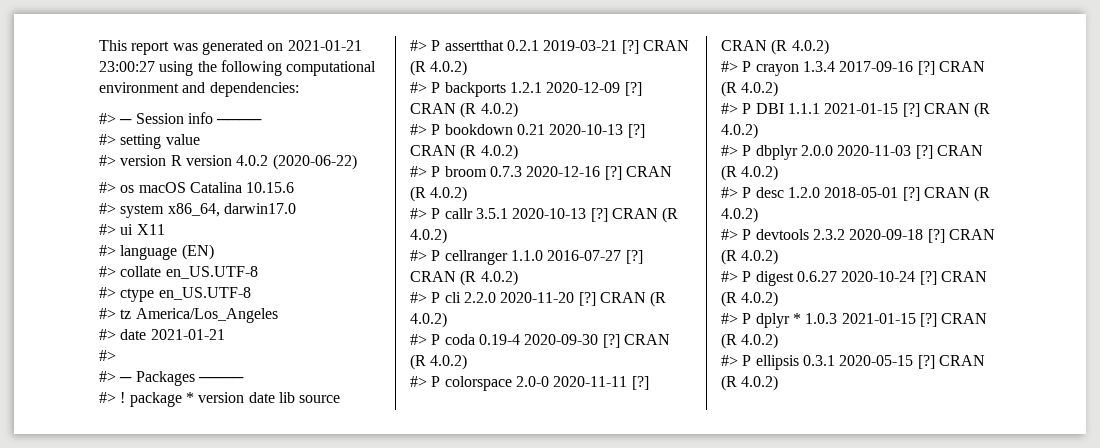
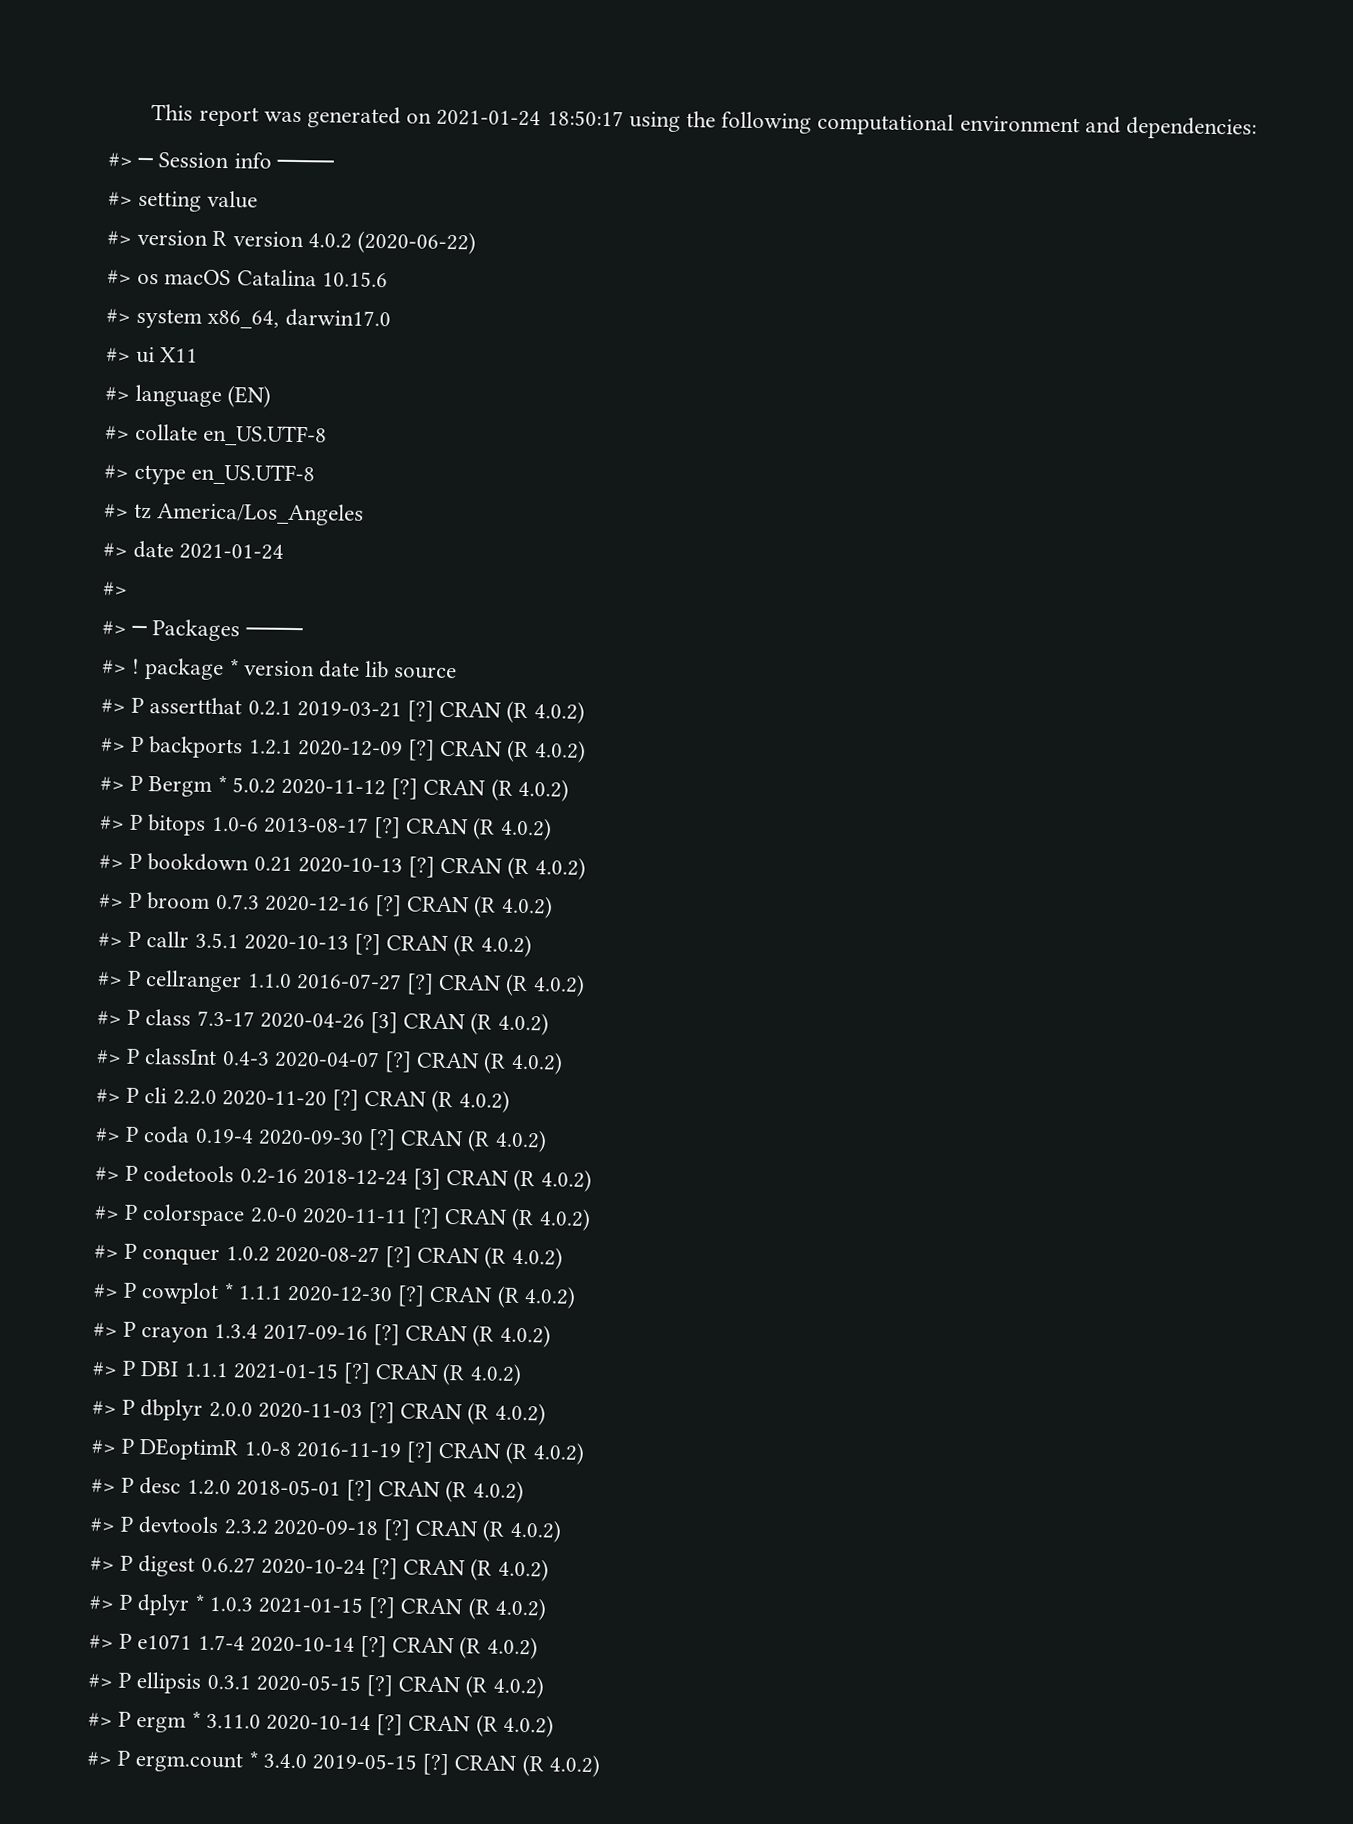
- This report was generated on 2021-01-21 23:00:27 using the following computational environment and dependencies:
+ This report was generated on 2021-01-24 18:50:17 using the following computational environment and dependencies:
- #> date 2021-01-21
+ #> date 2021-01-24
+ #> P Bergm * 5.0.2 2020-11-12 [?] CRAN (R 4.0.2)
+ #> P bitops 1.0-6 2013-08-17 [?] CRAN (R 4.0.2)
+ #> P class 7.3-17 2020-04-26 [3] CRAN (R 4.0.2)
+ #> P classInt 0.4-3 2020-04-07 [?] CRAN (R 4.0.2)
+ #> P codetools 0.2-16 2018-12-24 [3] CRAN (R 4.0.2)
+ #> P conquer 1.0.2 2020-08-27 [?] CRAN (R 4.0.2)
+ #> P cowplot * 1.1.1 2020-12-30 [?] CRAN (R 4.0.2)
+ #> P DEoptimR 1.0-8 2016-11-19 [?] CRAN (R 4.0.2)
+ #> P e1071 1.7-4 2020-10-14 [?] CRAN (R 4.0.2)
+ #> P ergm * 3.11.0 2020-10-14 [?] CRAN (R 4.0.2)
+ #> P ergm.count * 3.4.0 2019-05-15 [?] CRAN (R 4.0.2)

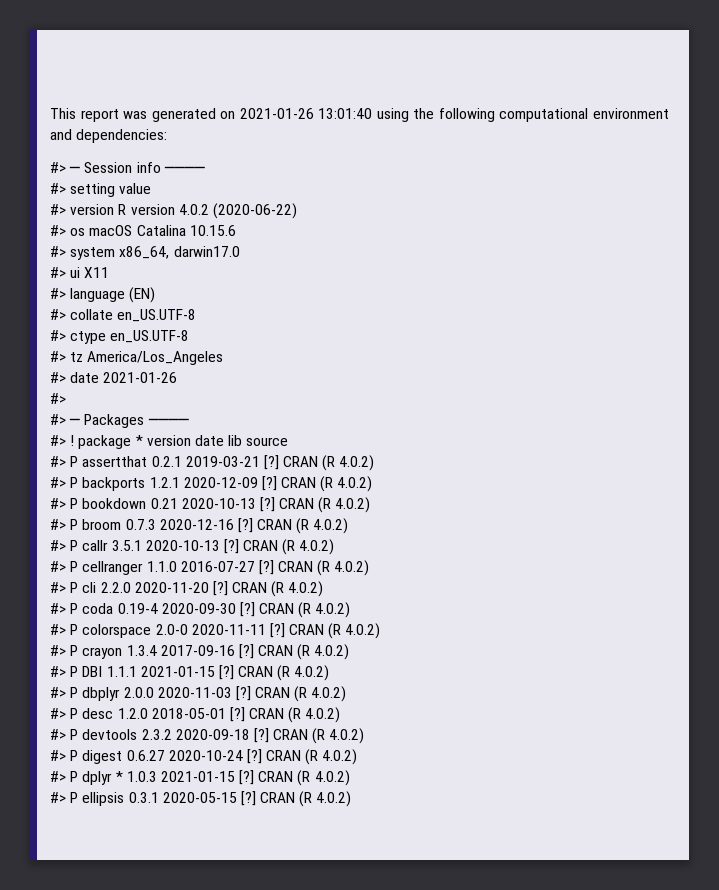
- This report was generated on 2021-01-24 18:50:17 using the following computational environment and dependencies:
+ This report was generated on 2021-01-26 13:01:40 using the following computational environment and dependencies:
- #> date 2021-01-24
+ #> date 2021-01-26
- #> P Bergm * 5.0.2 2020-11-12 [?] CRAN (R 4.0.2)
- #> P bitops 1.0-6 2013-08-17 [?] CRAN (R 4.0.2)
- #> P class 7.3-17 2020-04-26 [3] CRAN (R 4.0.2)
- #> P classInt 0.4-3 2020-04-07 [?] CRAN (R 4.0.2)
- #> P codetools 0.2-16 2018-12-24 [3] CRAN (R 4.0.2)
- #> P conquer 1.0.2 2020-08-27 [?] CRAN (R 4.0.2)
- #> P cowplot * 1.1.1 2020-12-30 [?] CRAN (R 4.0.2)
- #> P DEoptimR 1.0-8 2016-11-19 [?] CRAN (R 4.0.2)
- #> P e1071 1.7-4 2020-10-14 [?] CRAN (R 4.0.2)
- #> P ergm * 3.11.0 2020-10-14 [?] CRAN (R 4.0.2)
- #> P ergm.count * 3.4.0 2019-05-15 [?] CRAN (R 4.0.2)

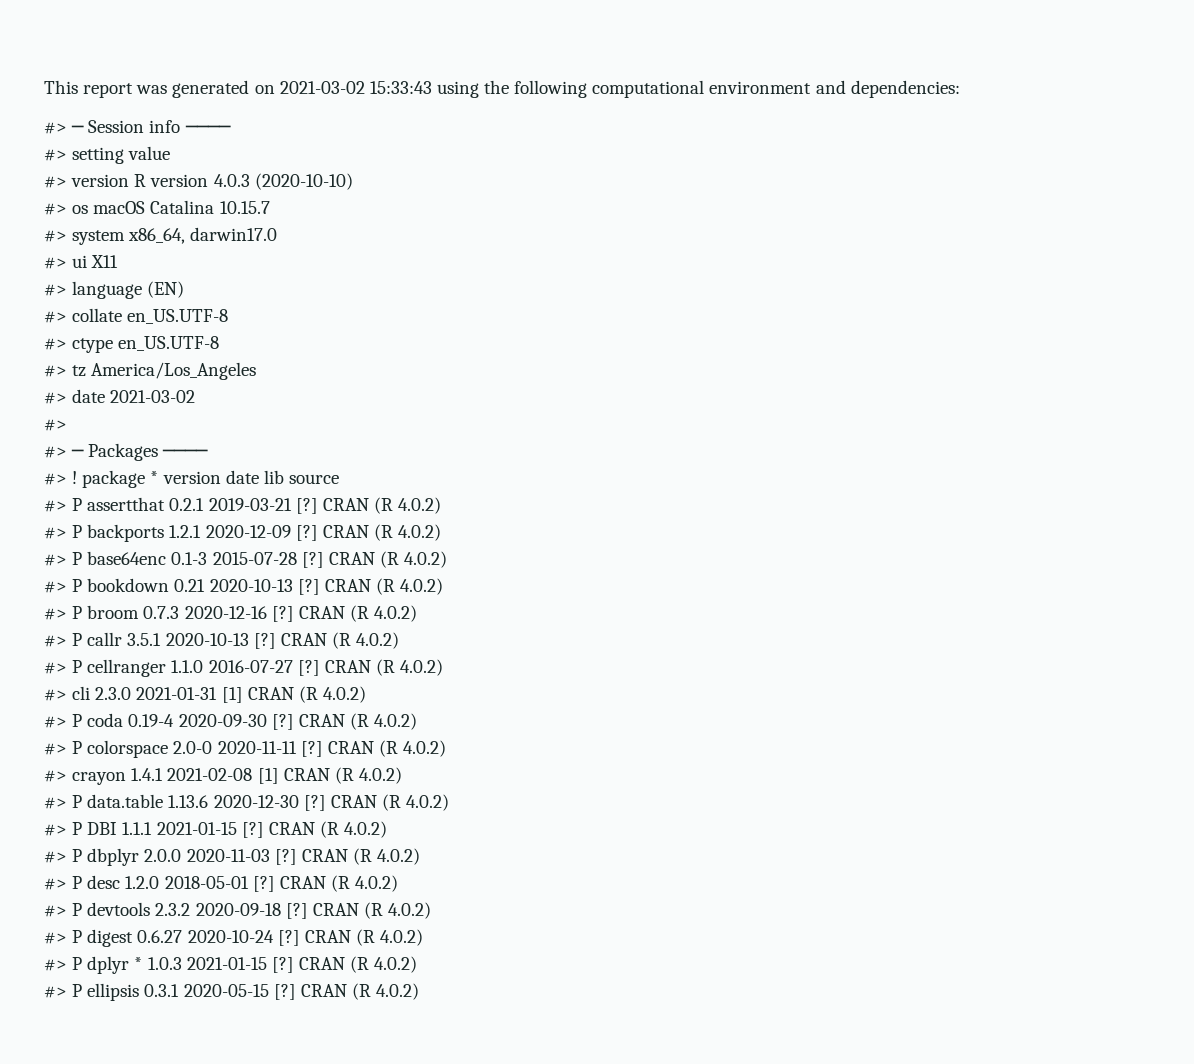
- This report was generated on 2021-01-26 13:01:40 using the following computational environment and dependencies:
+ This report was generated on 2021-03-02 15:33:43 using the following computational environment and dependencies:
- #> version R version 4.0.2 (2020-06-22)
+ #> version R version 4.0.3 (2020-10-10)
- #> os macOS Catalina 10.15.6
+ #> os macOS Catalina 10.15.7
- #> date 2021-01-26
+ #> date 2021-03-02
+ #> P base64enc 0.1-3 2015-07-28 [?] CRAN (R 4.0.2)
- #> P cli 2.2.0 2020-11-20 [?] CRAN (R 4.0.2)
+ #> cli 2.3.0 2021-01-31 [1] CRAN (R 4.0.2)
- #> P crayon 1.3.4 2017-09-16 [?]
+ #> crayon 1.4.1 2021-02-08 [1] CRAN (R 4.0.2)
+ #> P data.table 1.13.6 2020-12-30 [?]

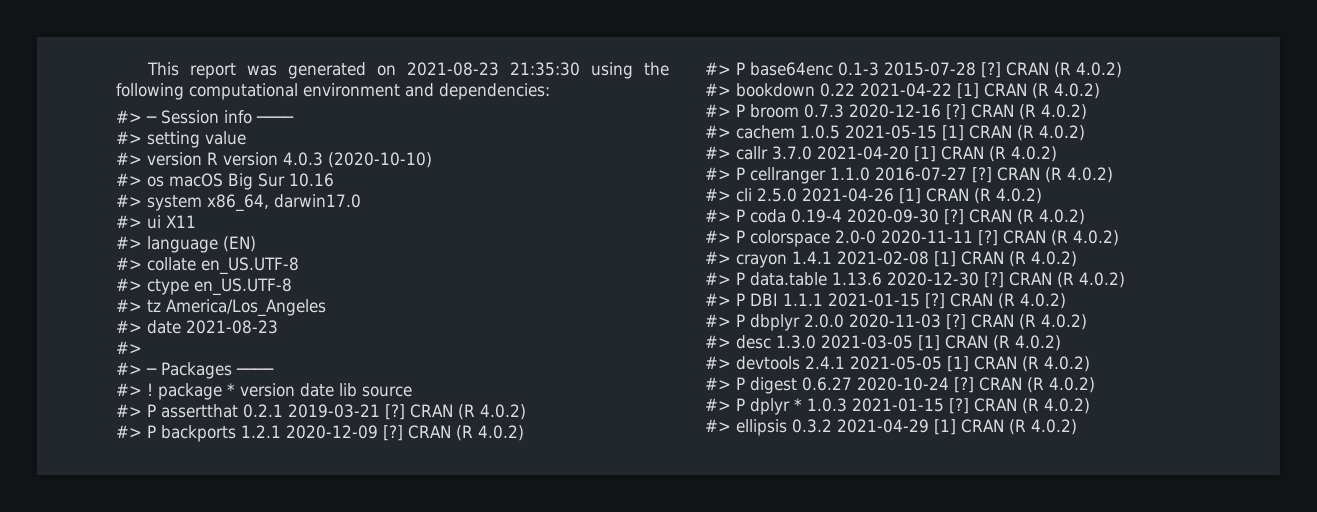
- This report was generated on 2021-03-02 15:33:43 using the following computational environment and dependencies:
+ This report was generated on 2021-08-23 21:35:30 using the following computational environment and dependencies:
- #> os macOS Catalina 10.15.7
+ #> os macOS Big Sur 10.16
- #> date 2021-03-02
+ #> date 2021-08-23
- #> P bookdown 0.21 2020-10-13 [?] CRAN (R 4.0.2)
+ #> bookdown 0.22 2021-04-22 [1] CRAN (R 4.0.2)
- #> P callr 3.5.1 2020-10-13 [?] CRAN (R 4.0.2)
+ #> cachem 1.0.5 2021-05-15 [1] CRAN (R 4.0.2)
+ #> callr 3.7.0 2021-04-20 [1] CRAN (R 4.0.2)
- #> cli 2.3.0 2021-01-31 [1] CRAN (R 4.0.2)
+ #> cli 2.5.0 2021-04-26 [1] CRAN (R 4.0.2)
- #> P desc 1.2.0 2018-05-01 [?] CRAN (R 4.0.2)
- #> P devtools 2.3.2 2020-09-18 [?] CRAN (R 4.0.2)
+ #> desc 1.3.0 2021-03-05 [1] CRAN (R 4.0.2)
+ #> devtools 2.4.1 2021-05-05 [1] CRAN (R 4.0.2)
- #> P ellipsis 0.3.1 2020-05-15 [?] CRAN (R 4.0.2)
+ #> ellipsis 0.3.2 2021-04-29 [1] CRAN (R 4.0.2)

